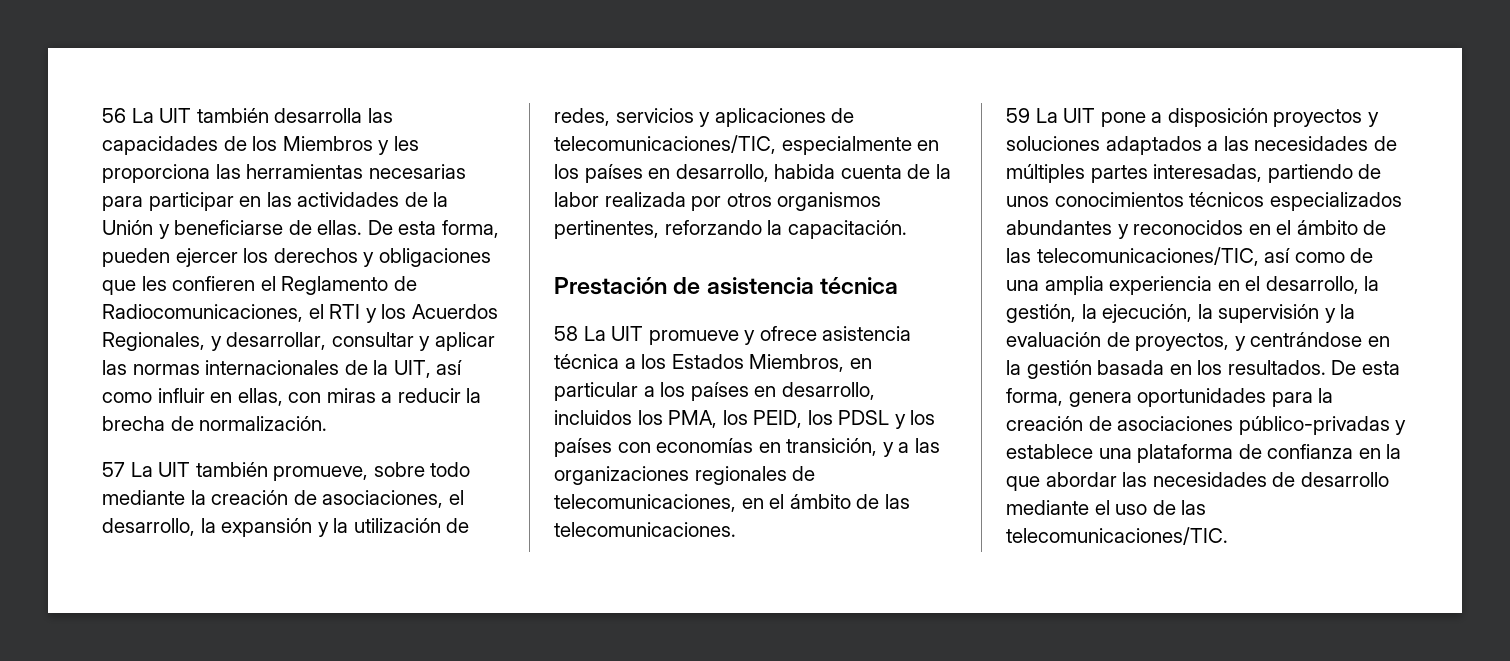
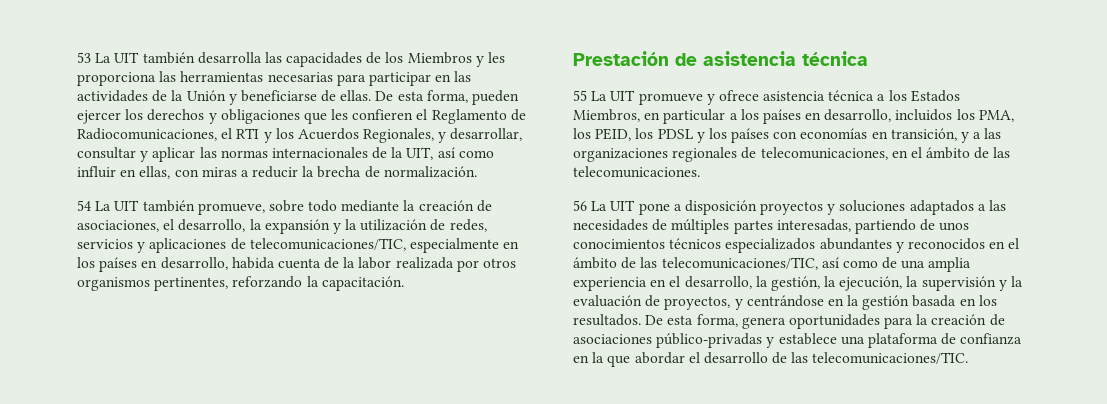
- 56 La UIT también desarrolla las capacidades de los Miembros y les proporciona las herramientas necesarias para participar en las actividades de la Unión y beneficiarse de ellas.
+ 53 La UIT también desarrolla las capacidades de los Miembros y les proporciona las herramientas necesarias para participar en las actividades de la Unión y beneficiarse de ellas.
- 57 La UIT también promueve, sobre todo mediante la creación de asociaciones, el desarrollo, la expansión y la utilización de redes, servicios y aplicaciones de telecomunicaciones/TIC, especialmente en los países en desarrollo, habida cuenta de la labor realizada por otros organismos pertinentes, reforzando la capacitación.
+ 54 La UIT también promueve, sobre todo mediante la creación de asociaciones, el desarrollo, la expansión y la utilización de redes, servicios y aplicaciones de telecomunicaciones/TIC, especialmente en los países en desarrollo, habida cuenta de la labor realizada por otros organismos pertinentes, reforzando la capacitación.
- 58 La UIT promueve y ofrece asistencia técnica a los Estados Miembros, en particular a los países en desarrollo, incluidos los PMA, los PEID, los PDSL y los países con economías en transición, y a las organizaciones regionales de telecomunicaciones, en el ámbito de las telecomunicaciones.
+ 55 La UIT promueve y ofrece asistencia técnica a los Estados Miembros, en particular a los países en desarrollo, incluidos los PMA, los PEID, los PDSL y los países con economías en transición, y a las organizaciones regionales de telecomunicaciones, en el ámbito de las telecomunicaciones.
- 59 La UIT pone a disposición proyectos y soluciones adaptados a las necesidades de múltiples partes interesadas, partiendo de unos conocimientos técnicos especializados abundantes y reconocidos en el ámbito de las telecomunicaciones/TIC, así como de una amplia experiencia en el desarrollo, la gestión, la ejecución, la supervisión y la evaluación de proyectos, y centrándose en la gestión basada en los resultados.
+ 56 La UIT pone a disposición proyectos y soluciones adaptados a las necesidades de múltiples partes interesadas, partiendo de unos conocimientos técnicos especializados abundantes y reconocidos en el ámbito de las telecomunicaciones/TIC, así como de una amplia experiencia en el desarrollo, la gestión, la ejecución, la supervisión y la evaluación de proyectos, y centrándose en la gestión basada en los resultados.
- De esta forma, genera oportunidades para la creación de asociaciones público-privadas y establece una plataforma de confianza en la que abordar las necesidades de desarrollo mediante el uso de las telecomunicaciones/TIC.
+ De esta forma, genera oportunidades para la creación de asociaciones público-privadas y establece una plataforma de confianza en la que abordar el desarrollo de las telecomunicaciones/TIC.

